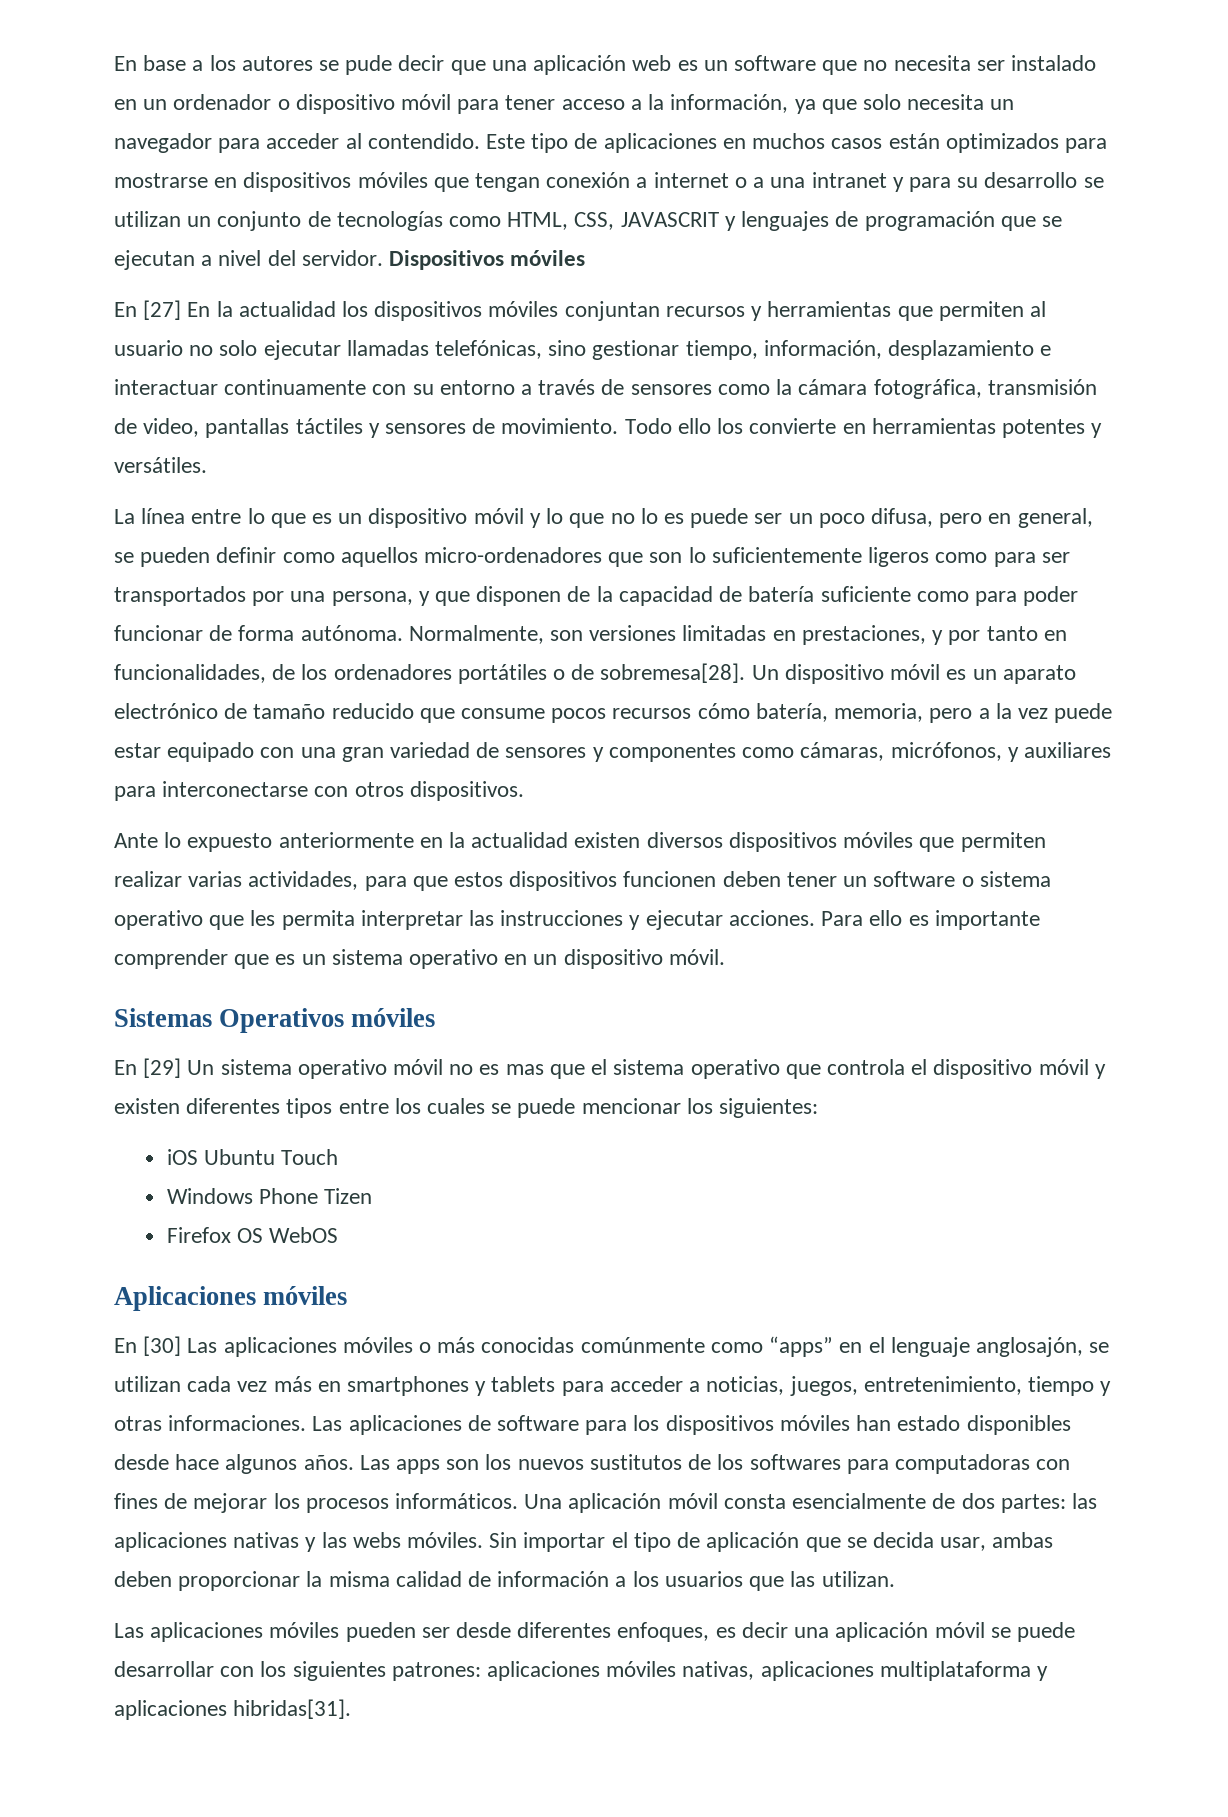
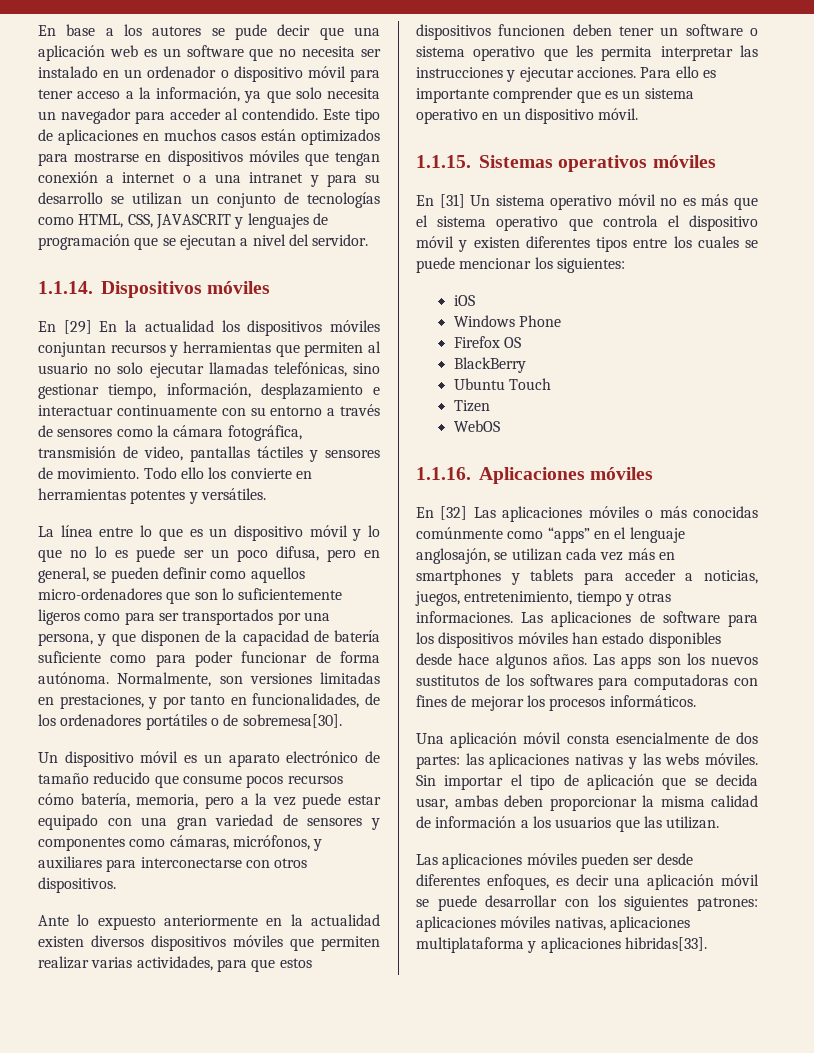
- Este tipo de aplicaciones en muchos casos están optimizados para mostrarse en dispositivos móviles que tengan conexión a internet o a una intranet y para su desarrollo se utilizan un conjunto de tecnologías como HTML, CSS, JAVASCRIT y lenguajes de programación que se ejecutan a nivel del servidor. Dispositivos móviles
+ Este tipo de aplicaciones en muchos casos están optimizados para mostrarse en dispositivos móviles que tengan conexión a internet o a una intranet y para su desarrollo se utilizan un conjunto de tecnologías como HTML, CSS, JAVASCRIT y lenguajes de programación que se ejecutan a nivel del servidor.
+ 1.1.14. Dispositivos móviles
- En [27] En la actualidad los dispositivos móviles conjuntan recursos y herramientas que permiten al usuario no solo ejecutar llamadas telefónicas, sino gestionar tiempo, información, desplazamiento e interactuar continuamente con su entorno a través de sensores como la cámara fotográfica, transmisión de video, pantallas táctiles y sensores de movimiento.
+ En [29] En la actualidad los dispositivos móviles conjuntan recursos y herramientas que permiten al usuario no solo ejecutar llamadas telefónicas, sino gestionar tiempo, información, desplazamiento e interactuar continuamente con su entorno a través de sensores como la cámara fotográfica, transmisión de video, pantallas táctiles y sensores de movimiento.
- Normalmente, son versiones limitadas en prestaciones, y por tanto en funcionalidades, de los ordenadores portátiles o de sobremesa[28]. Un dispositivo móvil es un aparato electrónico de tamaño reducido que consume pocos recursos cómo batería, memoria, pero a la vez puede estar equipado con una gran variedad de sensores y componentes como cámaras, micrófonos, y auxiliares para interconectarse con otros dispositivos.
+ Normalmente, son versiones limitadas en prestaciones, y por tanto en funcionalidades, de los ordenadores portátiles o de sobremesa[30].
+ Un dispositivo móvil es un aparato electrónico de tamaño reducido que consume pocos recursos cómo batería, memoria, pero a la vez puede estar equipado con una gran variedad de sensores y componentes como cámaras, micrófonos, y auxiliares para interconectarse con otros dispositivos.
- Sistemas Operativos móviles
- En [29] Un sistema operativo móvil no es mas que el sistema operativo que controla el dispositivo móvil y existen diferentes tipos entre los cuales se puede mencionar los siguientes:
+ 1.1.15. Sistemas operativos móviles
+ En [31] Un sistema operativo móvil no es más que el sistema operativo que controla el dispositivo móvil y existen diferentes tipos entre los cuales se puede mencionar los siguientes:
- iOS Ubuntu Touch
+ iOS
+ Windows Phone
+ Firefox OS
+ BlackBerry
+ Ubuntu Touch
- Windows Phone Tizen
+ Tizen
- Firefox OS WebOS
+ WebOS
- Aplicaciones móviles
+ 1.1.16. Aplicaciones móviles
- En [30] Las aplicaciones móviles o más conocidas comúnmente como “apps” en el lenguaje anglosajón, se utilizan cada vez más en smartphones y tablets para acceder a noticias, juegos, entretenimiento, tiempo y otras informaciones.
+ En [32] Las aplicaciones móviles o más conocidas comúnmente como “apps” en el lenguaje anglosajón, se utilizan cada vez más en smartphones y tablets para acceder a noticias, juegos, entretenimiento, tiempo y otras informaciones.
- Las apps son los nuevos sustitutos de los softwares para computadoras con fines de mejorar los procesos informáticos. Una aplicación móvil consta esencialmente de dos partes: las aplicaciones nativas y las webs móviles.
+ Las apps son los nuevos sustitutos de los softwares para computadoras con fines de mejorar los procesos informáticos.
+ Una aplicación móvil consta esencialmente de dos partes: las aplicaciones nativas y las webs móviles.
- Las aplicaciones móviles pueden ser desde diferentes enfoques, es decir una aplicación móvil se puede desarrollar con los siguientes patrones: aplicaciones móviles nativas, aplicaciones multiplataforma y aplicaciones hibridas[31].
+ Las aplicaciones móviles pueden ser desde diferentes enfoques, es decir una aplicación móvil se puede desarrollar con los siguientes patrones: aplicaciones móviles nativas, aplicaciones multiplataforma y aplicaciones hibridas[33].

